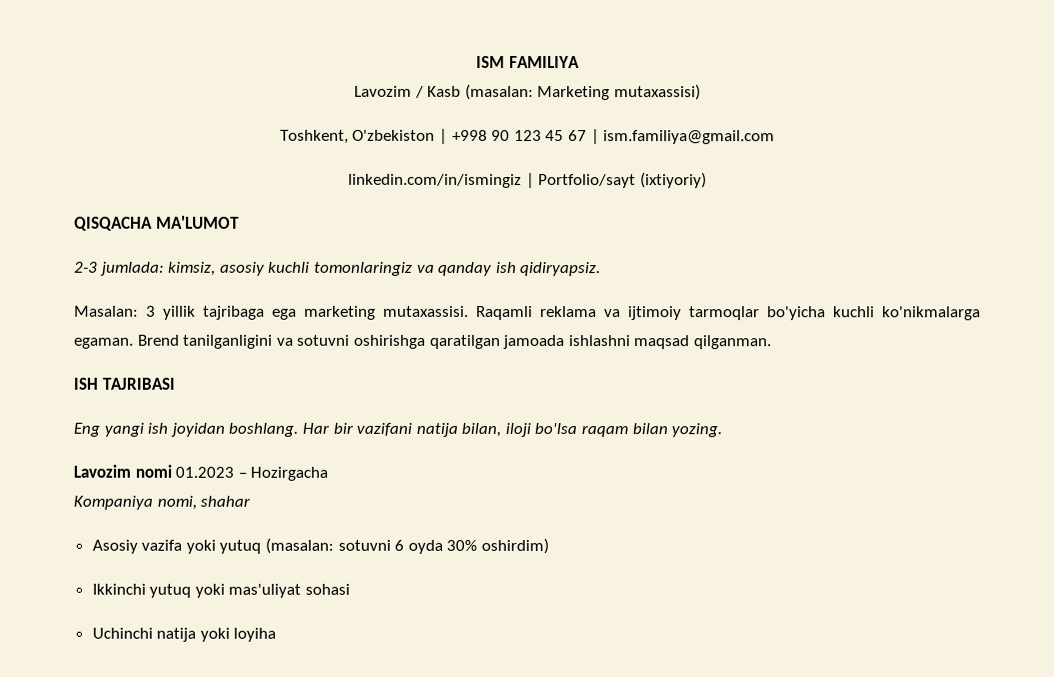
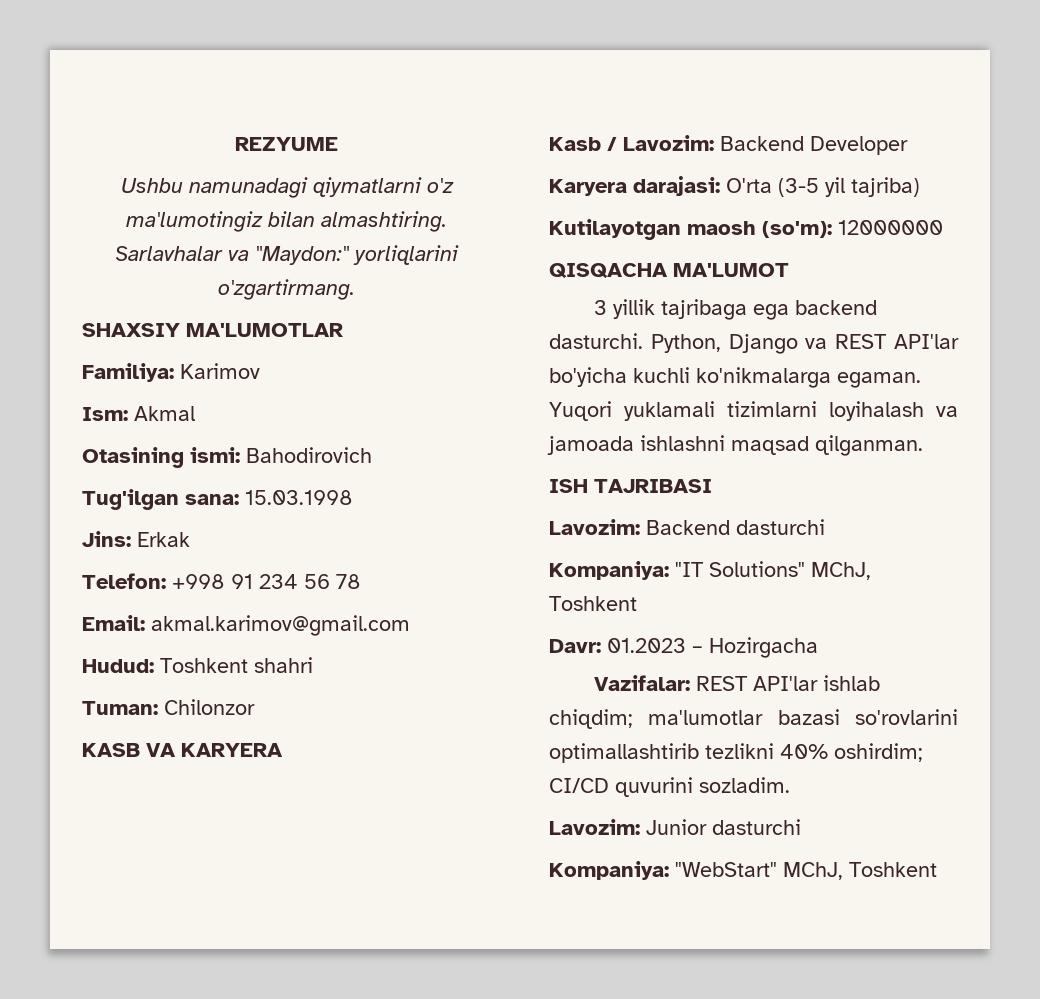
- ISM FAMILIYA
- Lavozim / Kasb (masalan: Marketing mutaxassisi)
- Toshkent, O'zbekiston | +998 90 123 45 67 | ism.familiya@gmail.com
- linkedin.com/in/ismingiz | Portfolio/sayt (ixtiyoriy)
+ REZYUME
+ Ushbu namunadagi qiymatlarni o'z ma'lumotingiz bilan almashtiring. Sarlavhalar va "Maydon:" yorliqlarini o'zgartirmang.
+ SHAXSIY MA'LUMOTLAR
+ Familiya: Karimov
+ Ism: Akmal
+ Otasining ismi: Bahodirovich
+ Tug'ilgan sana: 15.03.1998
+ Jins: Erkak
+ Telefon: +998 91 234 56 78
+ Email: akmal.karimov@gmail.com
+ Hudud: Toshkent shahri
+ Tuman: Chilonzor
+ KASB VA KARYERA
+ Kasb / Lavozim: Backend Developer
+ Karyera darajasi: O'rta (3-5 yil tajriba)
+ Kutilayotgan maosh (so'm): 12000000
  QISQACHA MA'LUMOT
- 2-3 jumlada: kimsiz, asosiy kuchli tomonlaringiz va qanday ish qidiryapsiz.
- Masalan: 3 yillik tajribaga ega marketing mutaxassisi. Raqamli reklama va ijtimoiy tarmoqlar bo'yicha kuchli ko'nikmalarga egaman. Brend tanilganligini va sotuvni oshirishga qaratilgan jamoada ishlashni maqsad qilganman.
+ 3 yillik tajribaga ega backend dasturchi. Python, Django va REST API'lar bo'yicha kuchli ko'nikmalarga egaman. Yuqori yuklamali tizimlarni loyihalash va jamoada ishlashni maqsad qilganman.
- Eng yangi ish joyidan boshlang. Har bir vazifani natija bilan, iloji bo'lsa raqam bilan yozing.
- Lavozim nomi 01.2023 – Hozirgacha
- Kompaniya nomi, shahar
- Asosiy vazifa yoki yutuq (masalan: sotuvni 6 oyda 30% oshirdim)
- Ikkinchi yutuq yoki mas'uliyat sohasi
- Uchinchi natija yoki loyiha
+ Lavozim: Backend dasturchi
+ Kompaniya: "IT Solutions" MChJ, Toshkent
+ Davr: 01.2023 – Hozirgacha
+ Vazifalar: REST API'lar ishlab chiqdim; ma'lumotlar bazasi so'rovlarini optimallashtirib tezlikni 40% oshirdim; CI/CD quvurini sozladim.
+ Lavozim: Junior dasturchi
+ Kompaniya: "WebStart" MChJ, Toshkent

